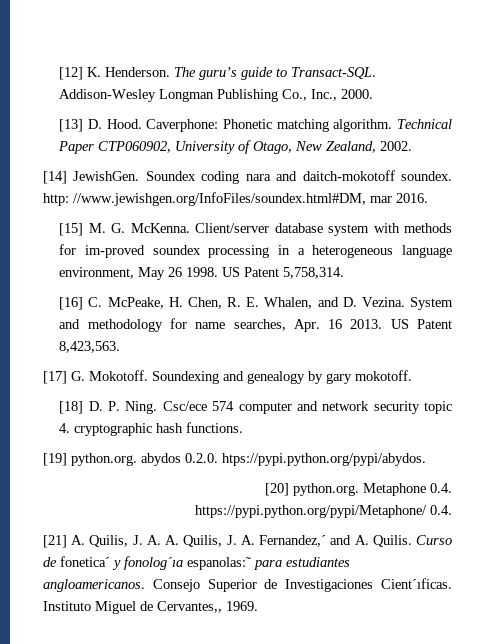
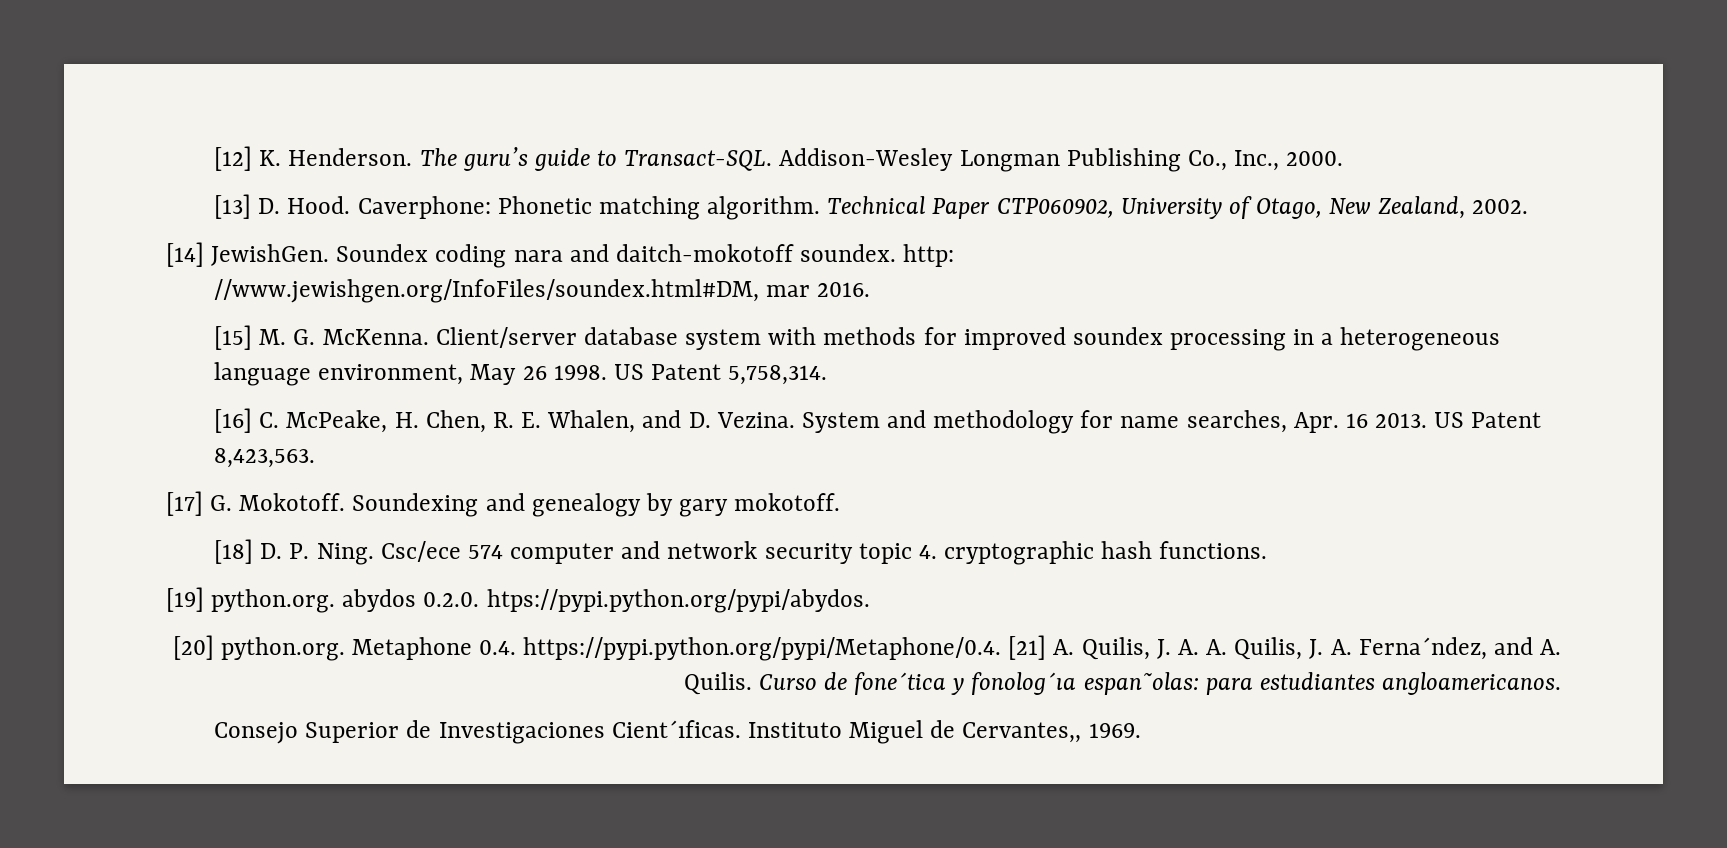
- Soundex coding nara and daitch-mokotoff soundex. http: //www.jewishgen.org/InfoFiles/soundex.html#DM, mar 2016.
+ Soundex coding nara and daitch-mokotoff soundex. http:
+ //www.jewishgen.org/InfoFiles/soundex.html#DM, mar 2016.
- Client/server database system with methods for im-proved soundex processing in a heterogeneous language environment, May 26 1998.
+ Client/server database system with methods for improved soundex processing in a heterogeneous language environment, May 26 1998.
- [20] python.org. Metaphone 0.4. https://pypi.python.org/pypi/Metaphone/ 0.4.
- [21] A. Quilis, J. A. A. Quilis, J. A. Fernandez,´ and A. Quilis.
+ [20] python.org. Metaphone 0.4. https://pypi.python.org/pypi/Metaphone/0.4. [21] A. Quilis, J. A. A. Quilis, J. A. Ferna´ndez, and A. Quilis.
- Curso de fonetica´ y fonolog´ıa espanolas:˜ para estudiantes angloamericanos. Consejo Superior de Investigaciones Cient´ıficas.
+ Curso de fone´tica y fonolog´ıa espan˜olas: para estudiantes angloamericanos.
+ Consejo Superior de Investigaciones Cient´ıficas.

